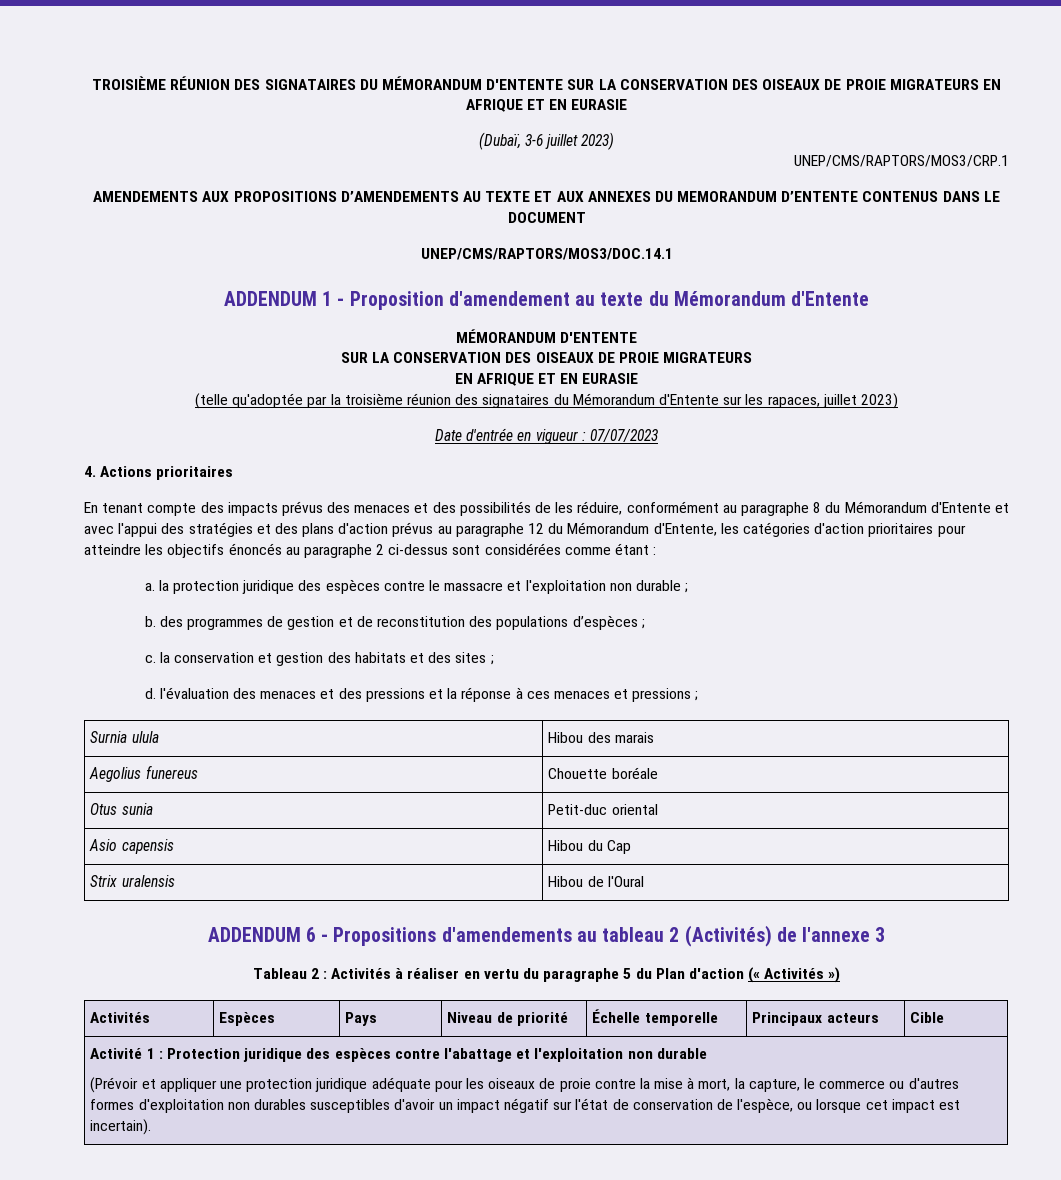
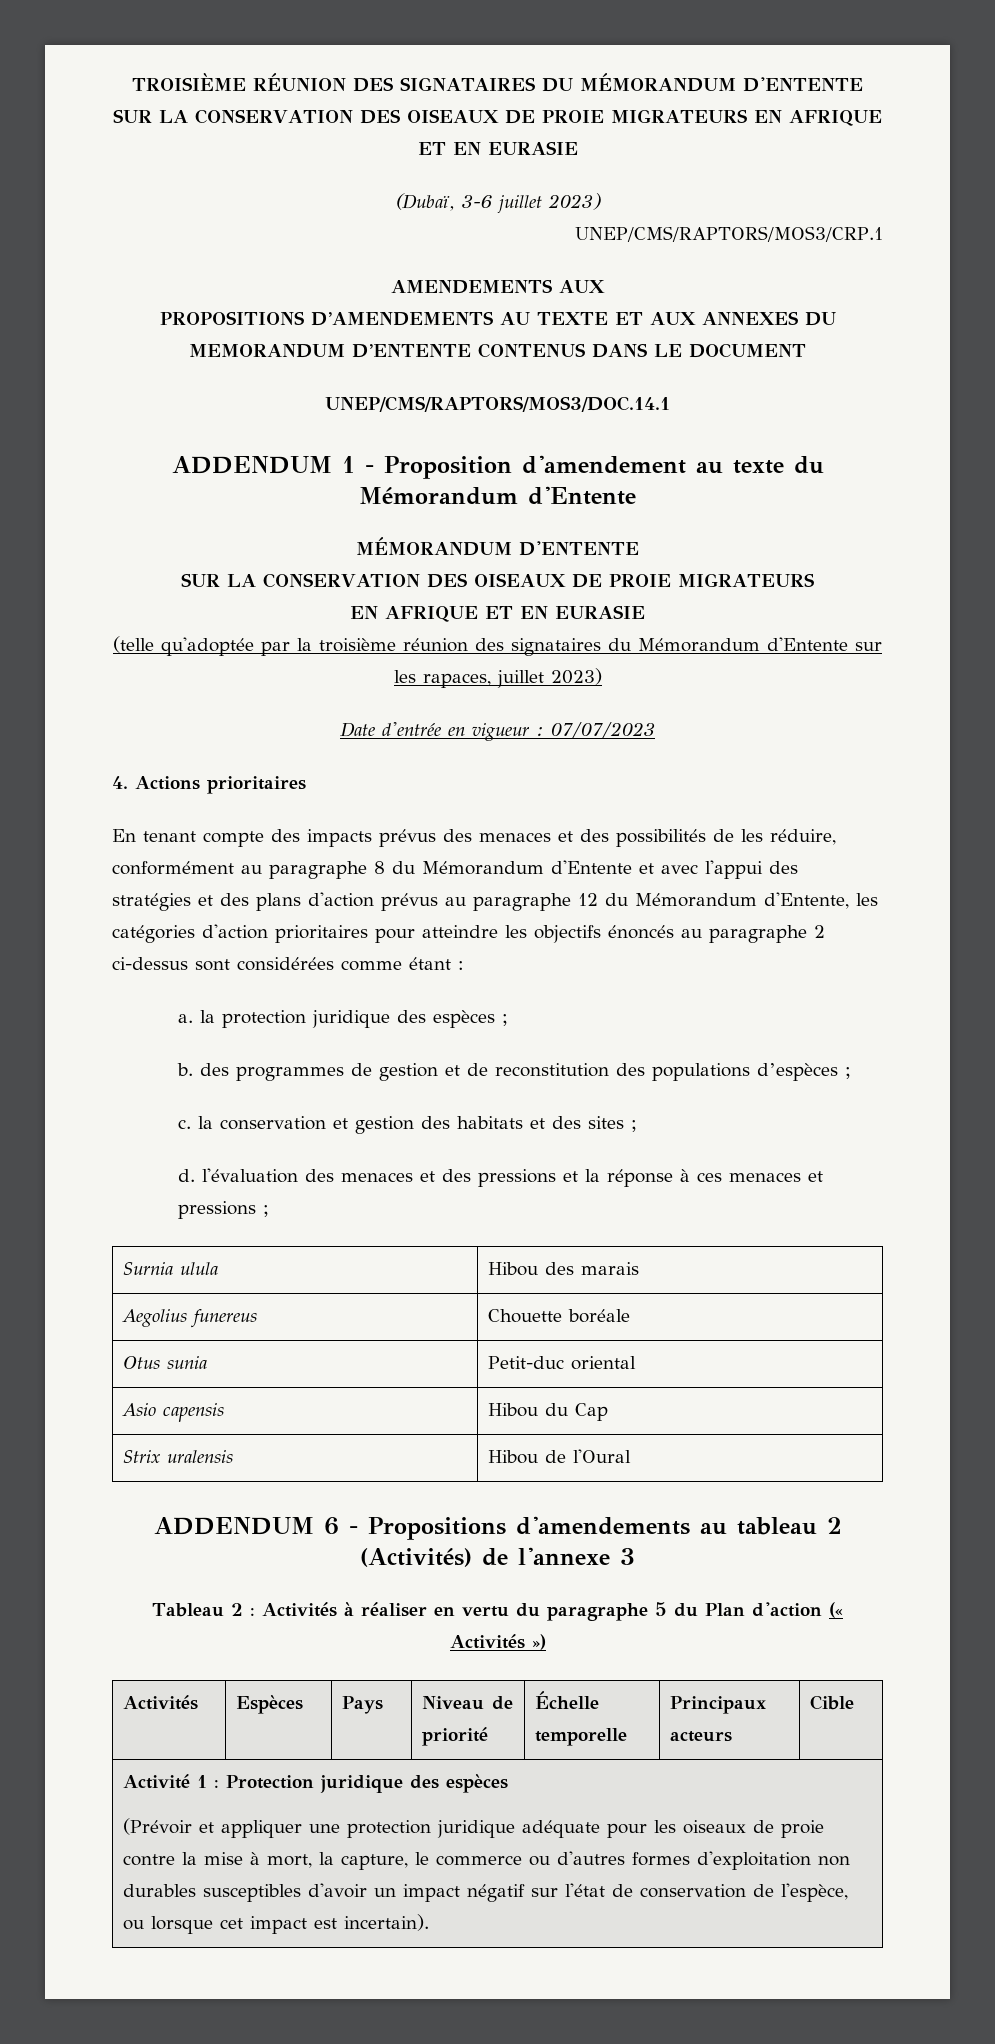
- AMENDEMENTS AUX PROPOSITIONS D’AMENDEMENTS AU TEXTE ET AUX ANNEXES DU MEMORANDUM D’ENTENTE CONTENUS DANS LE DOCUMENT
+ AMENDEMENTS AUX
+ PROPOSITIONS D’AMENDEMENTS AU TEXTE ET AUX ANNEXES DU MEMORANDUM D’ENTENTE CONTENUS DANS LE DOCUMENT
- a. la protection juridique des espèces contre le massacre et l'exploitation non durable ;
+ a. la protection juridique des espèces ;
- Activité 1 : Protection juridique des espèces contre l'abattage et l'exploitation non durable
+ Activité 1 : Protection juridique des espèces

